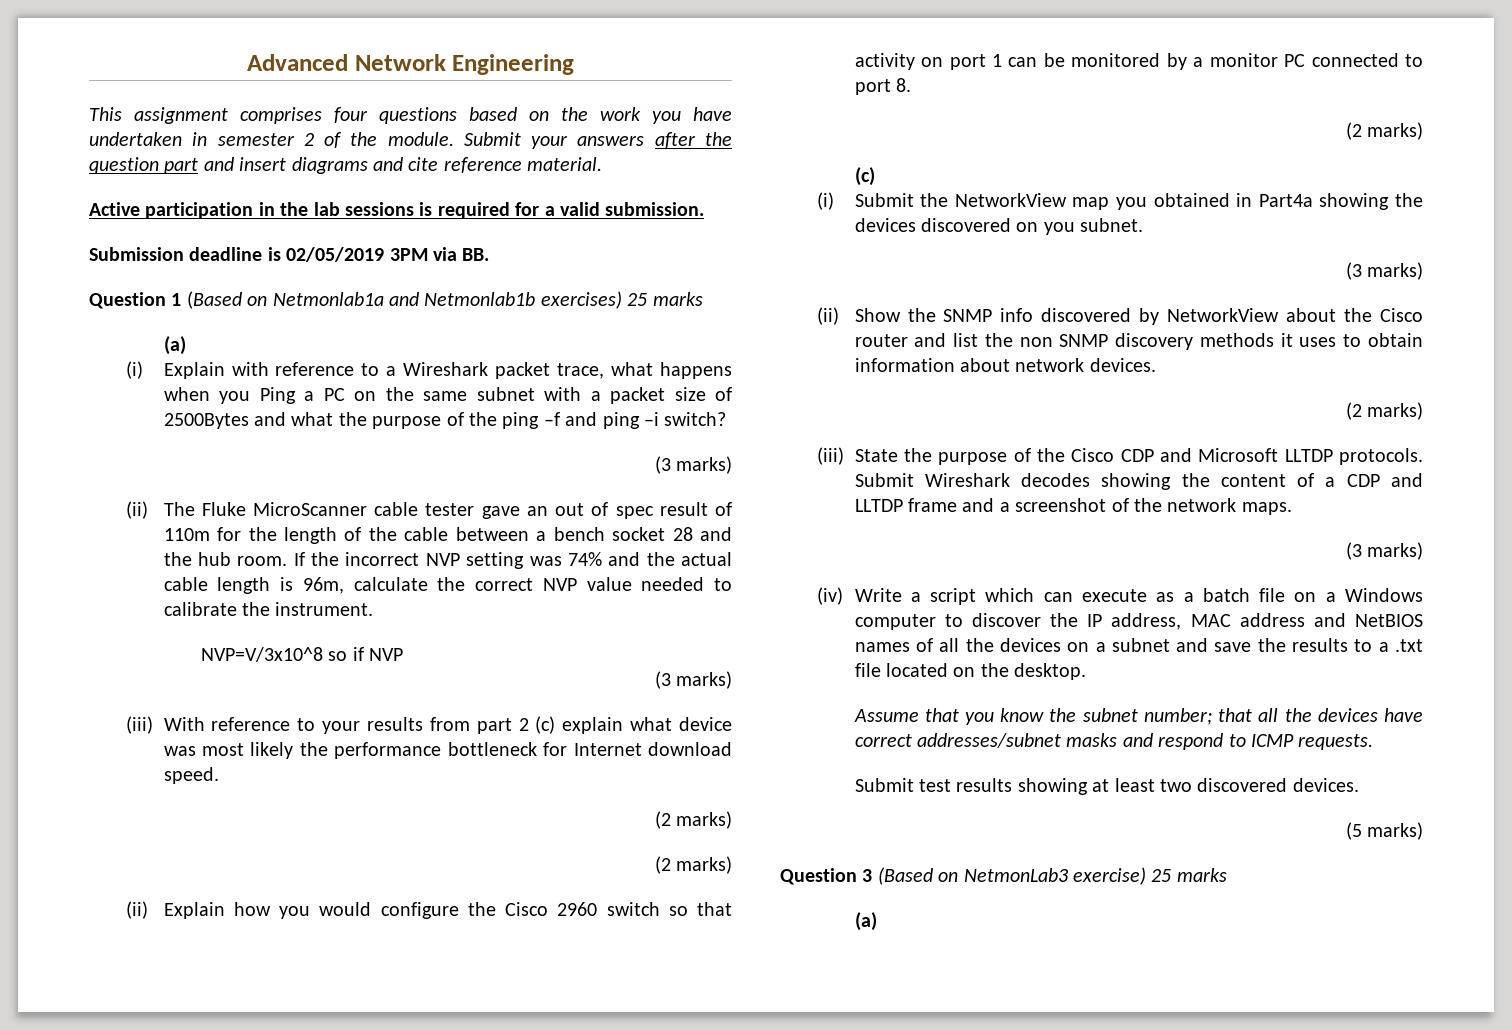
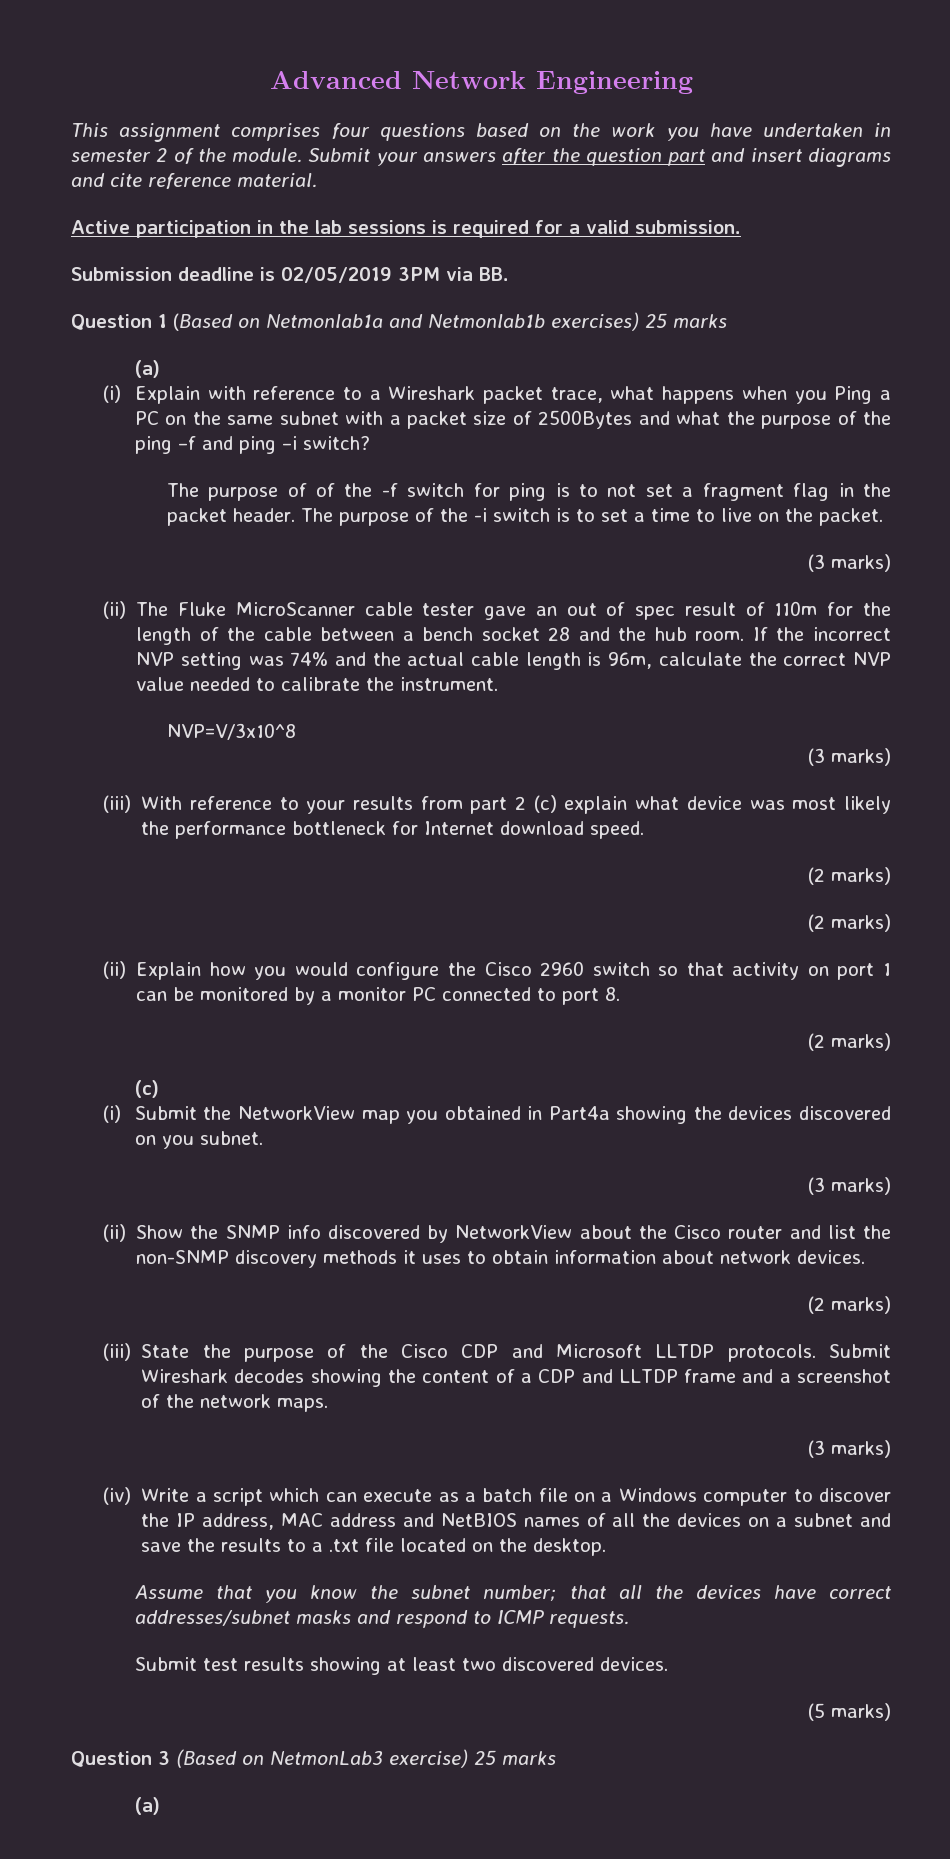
+ The purpose of of the -f switch for ping is to not set a fragment flag in the packet header. The purpose of the -i switch is to set a time to live on the packet.
- NVP=V/3x10^8 so if NVP
+ NVP=V/3x10^8
- (ii) Show the SNMP info discovered by NetworkView about the Cisco router and list the non SNMP discovery methods it uses to obtain information about network devices.
+ (ii) Show the SNMP info discovered by NetworkView about the Cisco router and list the non-SNMP discovery methods it uses to obtain information about network devices.

